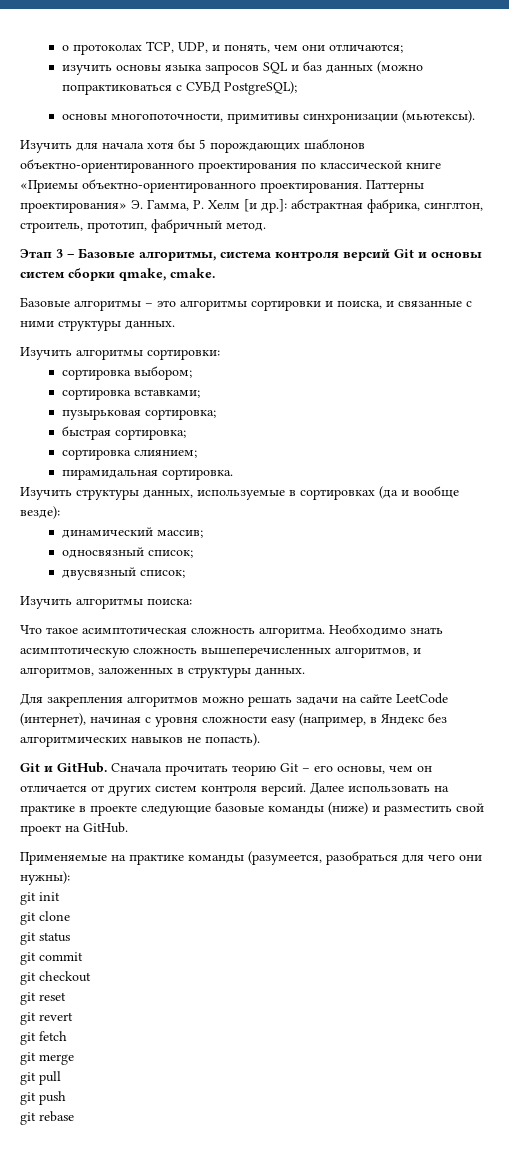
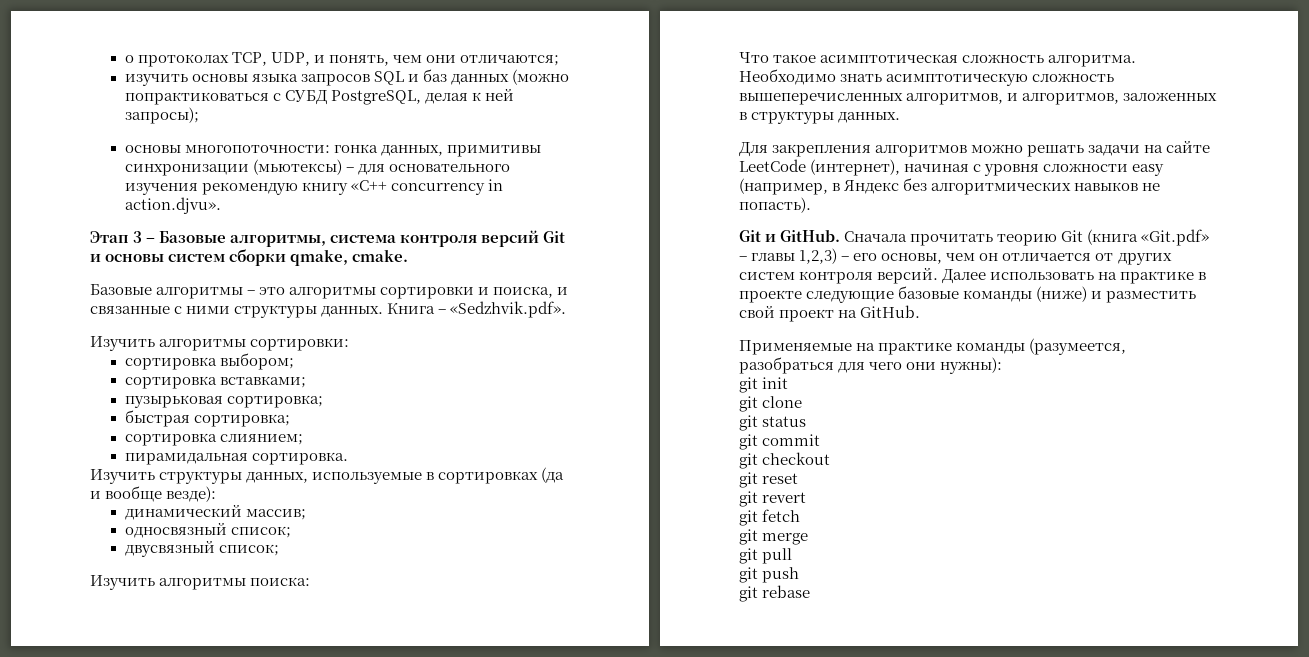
- изучить основы языка запросов SQL и баз данных (можно попрактиковаться с СУБД PostgreSQL);
- основы многопоточности, примитивы синхронизации (мьютексы).
- Изучить для начала хотя бы 5 порождающих шаблонов объектно-ориентированного проектирования по классической книге «Приемы объектно-ориентированного проектирования. Паттерны проектирования» Э. Гамма, Р. Хелм [и др.]: абстрактная фабрика, синглтон, строитель, прототип, фабричный метод.
+ изучить основы языка запросов SQL и баз данных (можно попрактиковаться с СУБД PostgreSQL, делая к ней запросы);
+ основы многопоточности: гонка данных, примитивы синхронизации (мьютексы) – для основательного изучения рекомендую книгу «C++ concurrency in action.djvu».
+ Книга – «Sedzhvik.pdf».
- Сначала прочитать теорию Git – его основы, чем он отличается от других систем контроля версий.
+ Сначала прочитать теорию Git (книга «Git.pdf» – главы 1,2,3) – его основы, чем он отличается от других систем контроля версий.

